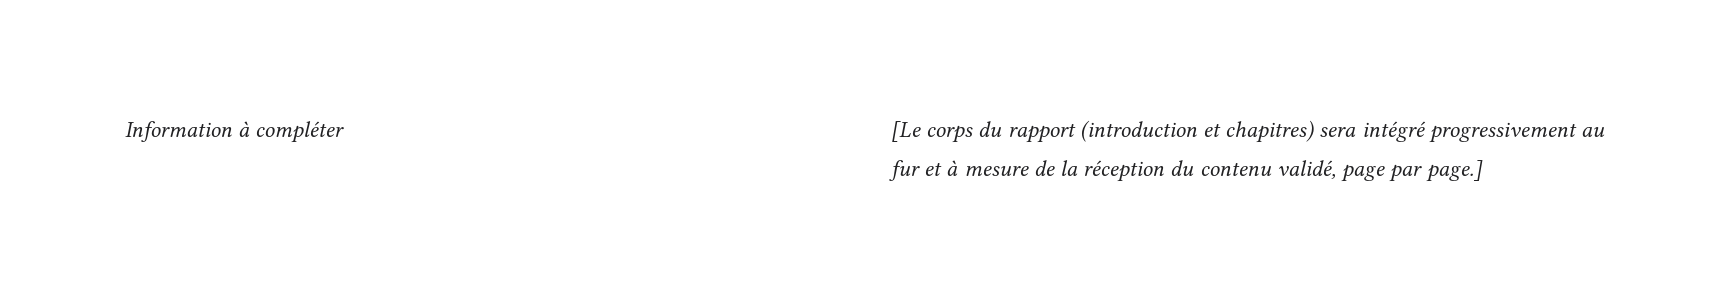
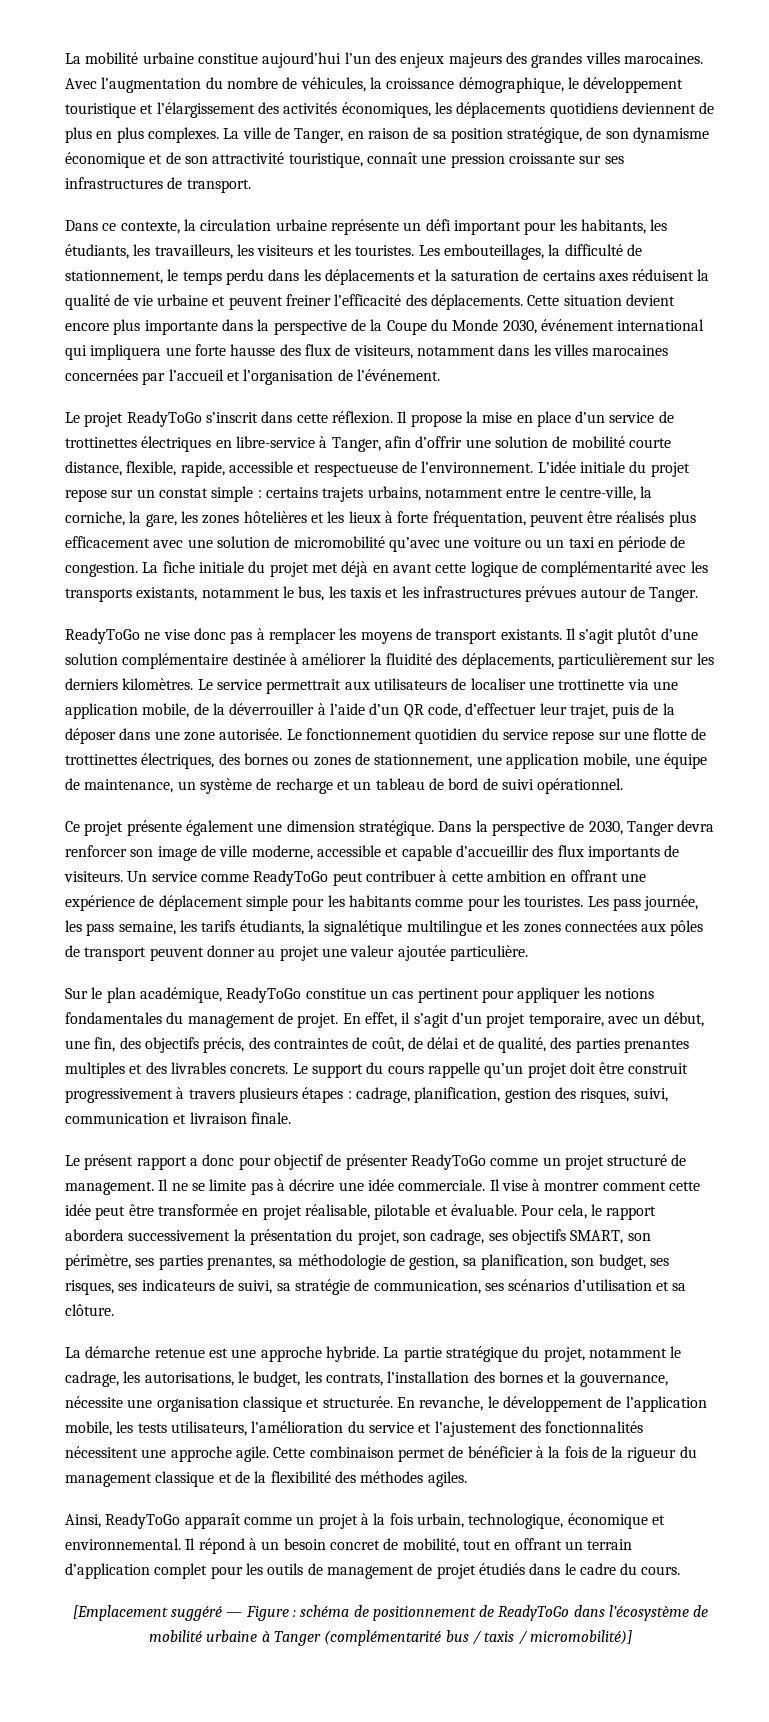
- Information à compléter
- [Le corps du rapport (introduction et chapitres) sera intégré progressivement au fur et à mesure de la réception du contenu validé, page par page.]
+ La mobilité urbaine constitue aujourd’hui l’un des enjeux majeurs des grandes villes marocaines. Avec l’augmentation du nombre de véhicules, la croissance démographique, le développement touristique et l’élargissement des activités économiques, les déplacements quotidiens deviennent de plus en plus complexes. La ville de Tanger, en raison de sa position stratégique, de son dynamisme économique et de son attractivité touristique, connaît une pression croissante sur ses infrastructures de transport.
+ Dans ce contexte, la circulation urbaine représente un défi important pour les habitants, les étudiants, les travailleurs, les visiteurs et les touristes. Les embouteillages, la difficulté de stationnement, le temps perdu dans les déplacements et la saturation de certains axes réduisent la qualité de vie urbaine et peuvent freiner l’efficacité des déplacements. Cette situation devient encore plus importante dans la perspective de la Coupe du Monde 2030, événement international qui impliquera une forte hausse des flux de visiteurs, notamment dans les villes marocaines concernées par l’accueil et l’organisation de l’événement.
+ Le projet ReadyToGo s’inscrit dans cette réflexion. Il propose la mise en place d’un service de trottinettes électriques en libre-service à Tanger, afin d’offrir une solution de mobilité courte distance, flexible, rapide, accessible et respectueuse de l’environnement. L’idée initiale du projet repose sur un constat simple : certains trajets urbains, notamment entre le centre-ville, la corniche, la gare, les zones hôtelières et les lieux à forte fréquentation, peuvent être réalisés plus efficacement avec une solution de micromobilité qu’avec une voiture ou un taxi en période de congestion. La fiche initiale du projet met déjà en avant cette logique de complémentarité avec les transports existants, notamment le bus, les taxis et les infrastructures prévues autour de Tanger.
+ ReadyToGo ne vise donc pas à remplacer les moyens de transport existants. Il s’agit plutôt d’une solution complémentaire destinée à améliorer la fluidité des déplacements, particulièrement sur les derniers kilomètres. Le service permettrait aux utilisateurs de localiser une trottinette via une application mobile, de la déverrouiller à l’aide d’un QR code, d’effectuer leur trajet, puis de la déposer dans une zone autorisée. Le fonctionnement quotidien du service repose sur une flotte de trottinettes électriques, des bornes ou zones de stationnement, une application mobile, une équipe de maintenance, un système de recharge et un tableau de bord de suivi opérationnel.
+ Ce projet présente également une dimension stratégique. Dans la perspective de 2030, Tanger devra renforcer son image de ville moderne, accessible et capable d’accueillir des flux importants de visiteurs. Un service comme ReadyToGo peut contribuer à cette ambition en offrant une expérience de déplacement simple pour les habitants comme pour les touristes. Les pass journée, les pass semaine, les tarifs étudiants, la signalétique multilingue et les zones connectées aux pôles de transport peuvent donner au projet une valeur ajoutée particulière.
+ Sur le plan académique, ReadyToGo constitue un cas pertinent pour appliquer les notions fondamentales du management de projet. En effet, il s’agit d’un projet temporaire, avec un début, une fin, des objectifs précis, des contraintes de coût, de délai et de qualité, des parties prenantes multiples et des livrables concrets. Le support du cours rappelle qu’un projet doit être construit progressivement à travers plusieurs étapes : cadrage, planification, gestion des risques, suivi, communication et livraison finale.
+ Le présent rapport a donc pour objectif de présenter ReadyToGo comme un projet structuré de management. Il ne se limite pas à décrire une idée commerciale. Il vise à montrer comment cette idée peut être transformée en projet réalisable, pilotable et évaluable. Pour cela, le rapport abordera successivement la présentation du projet, son cadrage, ses objectifs SMART, son périmètre, ses parties prenantes, sa méthodologie de gestion, sa planification, son budget, ses risques, ses indicateurs de suivi, sa stratégie de communication, ses scénarios d’utilisation et sa clôture.
+ La démarche retenue est une approche hybride. La partie stratégique du projet, notamment le cadrage, les autorisations, le budget, les contrats, l’installation des bornes et la gouvernance, nécessite une organisation classique et structurée. En revanche, le développement de l’application mobile, les tests utilisateurs, l’amélioration du service et l’ajustement des fonctionnalités nécessitent une approche agile. Cette combinaison permet de bénéficier à la fois de la rigueur du management classique et de la flexibilité des méthodes agiles.
+ Ainsi, ReadyToGo apparaît comme un projet à la fois urbain, technologique, économique et environnemental. Il répond à un besoin concret de mobilité, tout en offrant un terrain d’application complet pour les outils de management de projet étudiés dans le cadre du cours.
+ [Emplacement suggéré — Figure : schéma de positionnement de ReadyToGo dans l’écosystème de mobilité urbaine à Tanger (complémentarité bus / taxis / micromobilité)]

